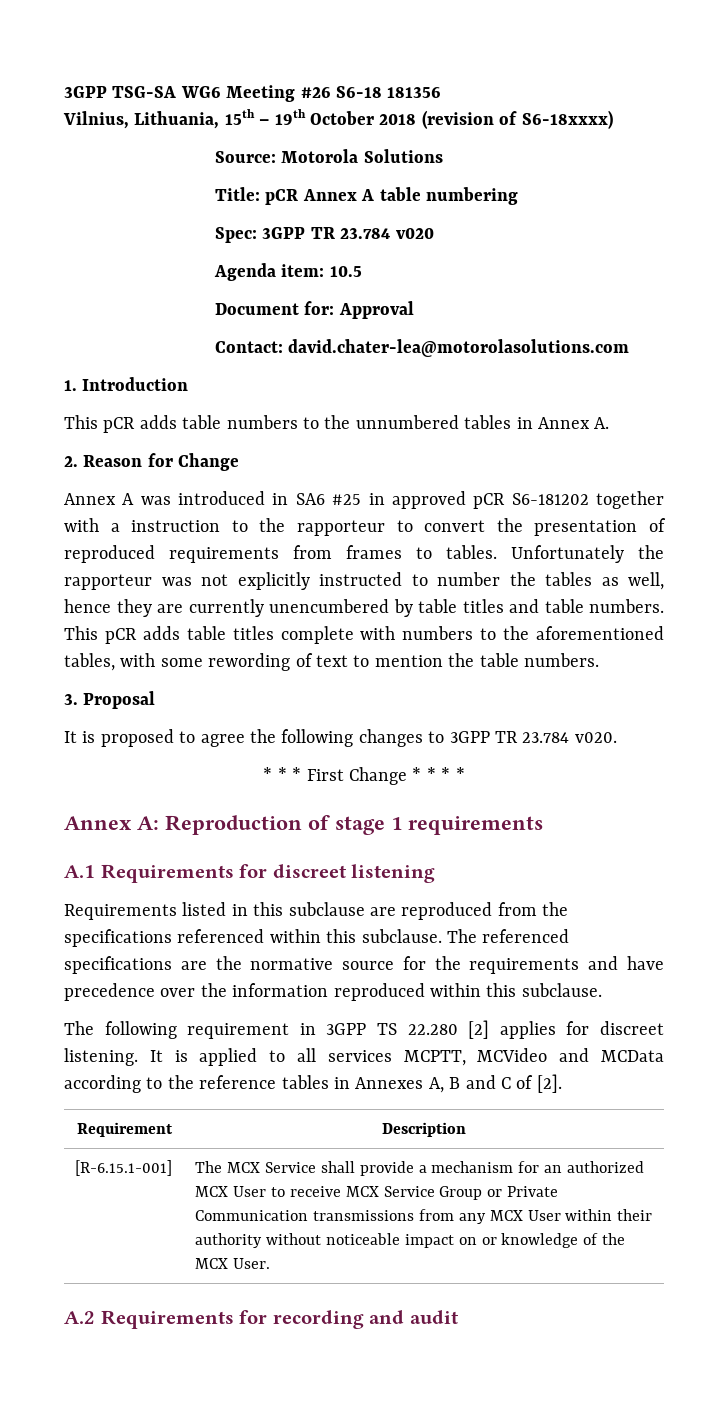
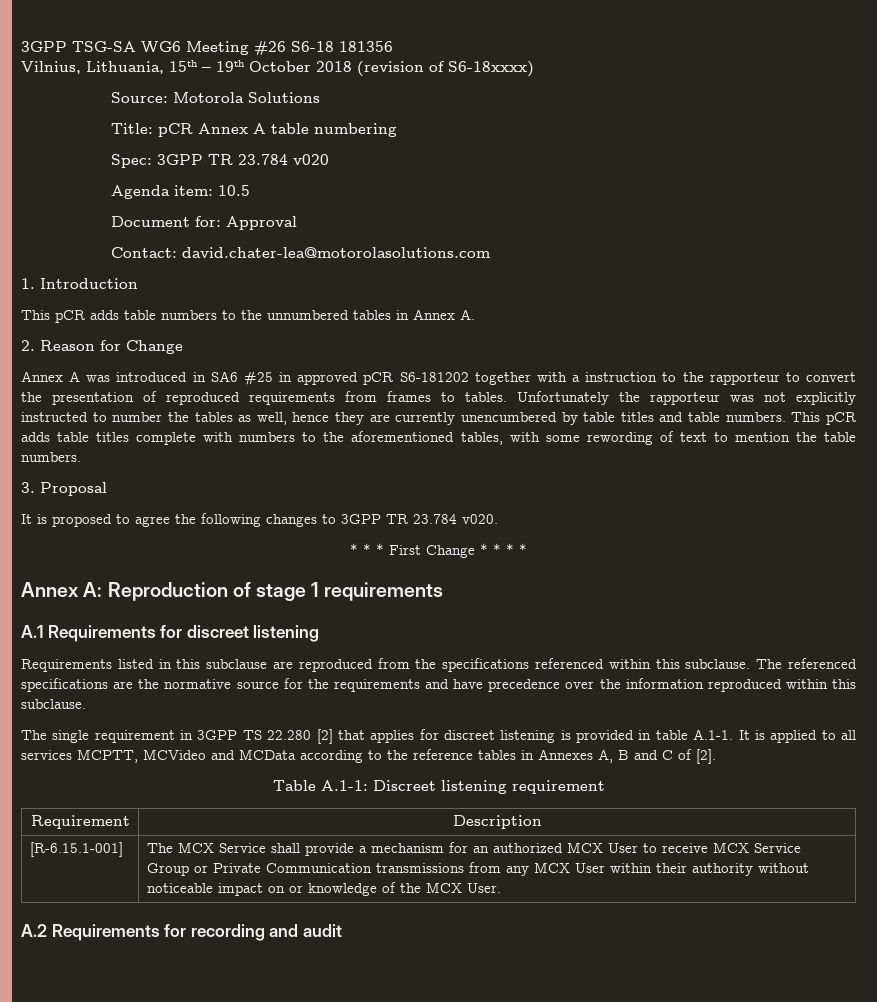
- The following requirement in 3GPP TS 22.280 [2] applies for discreet listening. It is applied to all services MCPTT, MCVideo and MCData according to the reference tables in Annexes A, B and C of [2].
+ The single requirement in 3GPP TS 22.280 [2] that applies for discreet listening is provided in table A.1-1. It is applied to all services MCPTT, MCVideo and MCData according to the reference tables in Annexes A, B and C of [2].
+ Table A.1-1: Discreet listening requirement

